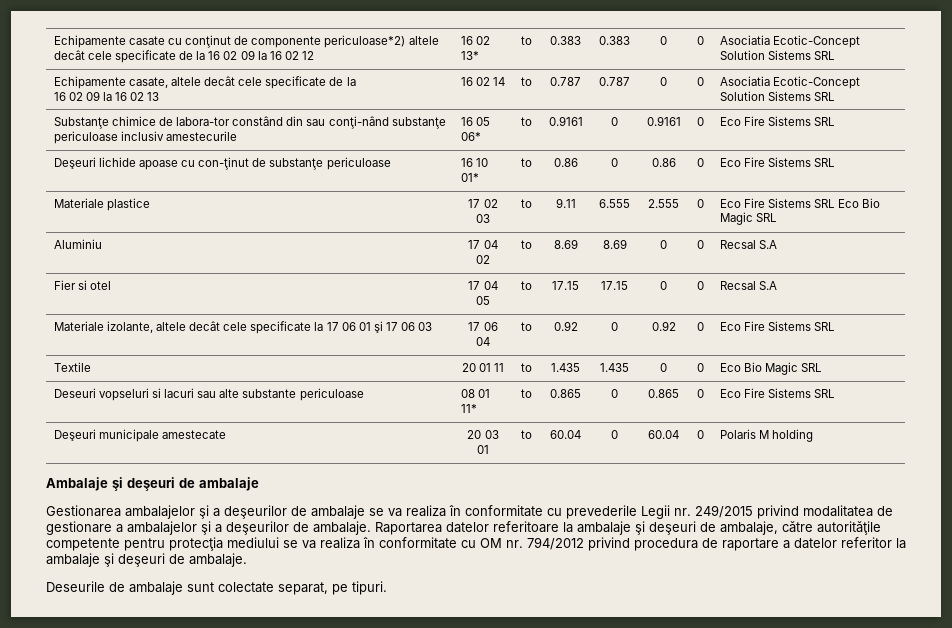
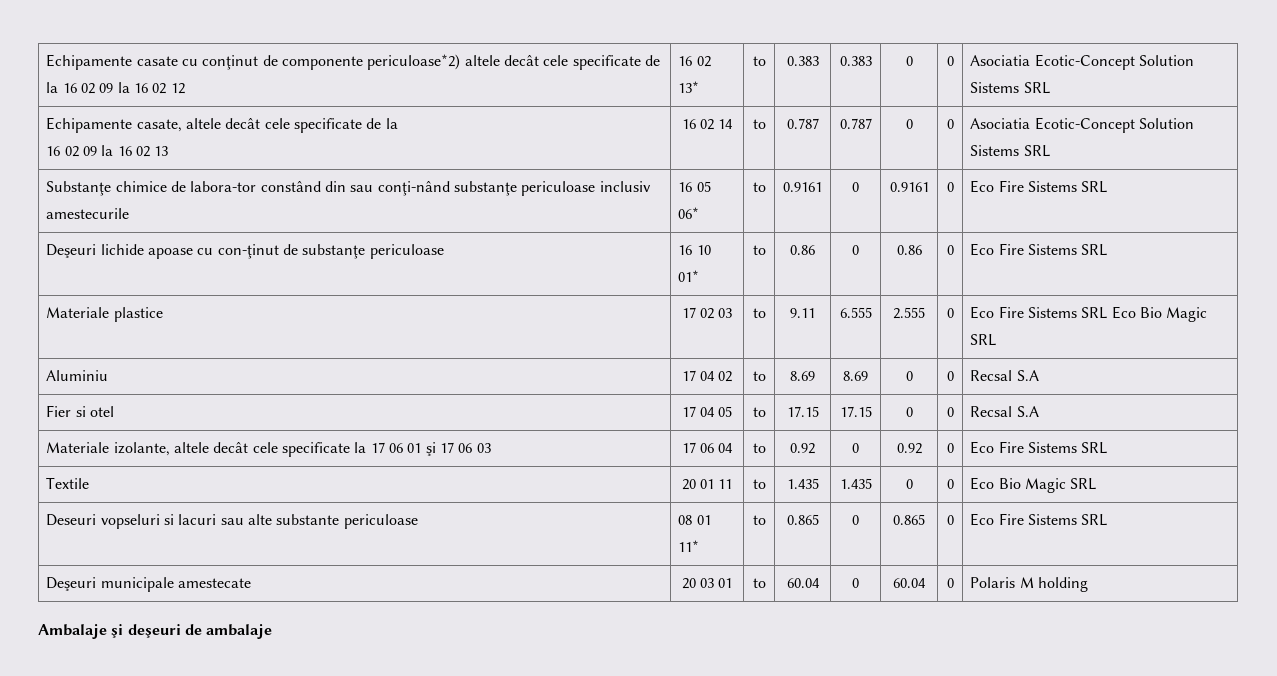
- Gestionarea ambalajelor şi a deşeurilor de ambalaje se va realiza în conformitate cu prevederile Legii nr. 249/2015 privind modalitatea de gestionare a ambalajelor şi a deşeurilor de ambalaje. Raportarea datelor referitoare la ambalaje şi deşeuri de ambalaje, cǎtre autoritǎţile competente pentru protecţia mediului se va realiza în conformitate cu OM nr. 794/2012 privind procedura de raportare a datelor referitor la ambalaje şi deşeuri de ambalaje.
- Deseurile de ambalaje sunt colectate separat, pe tipuri.

